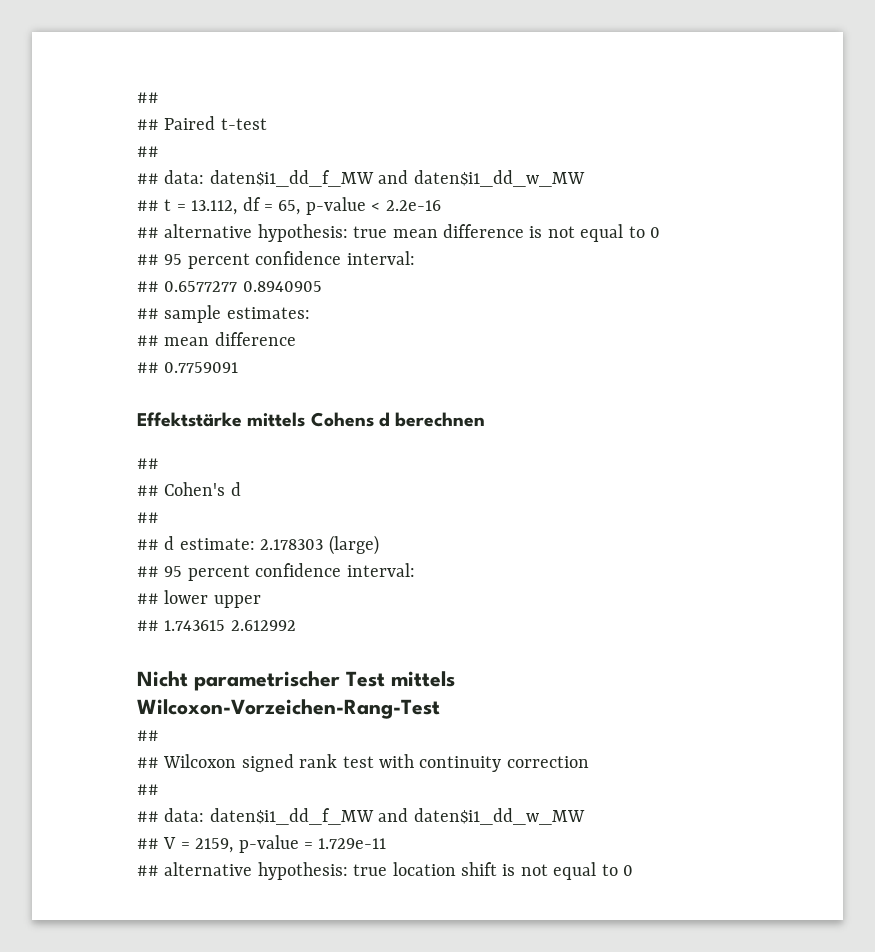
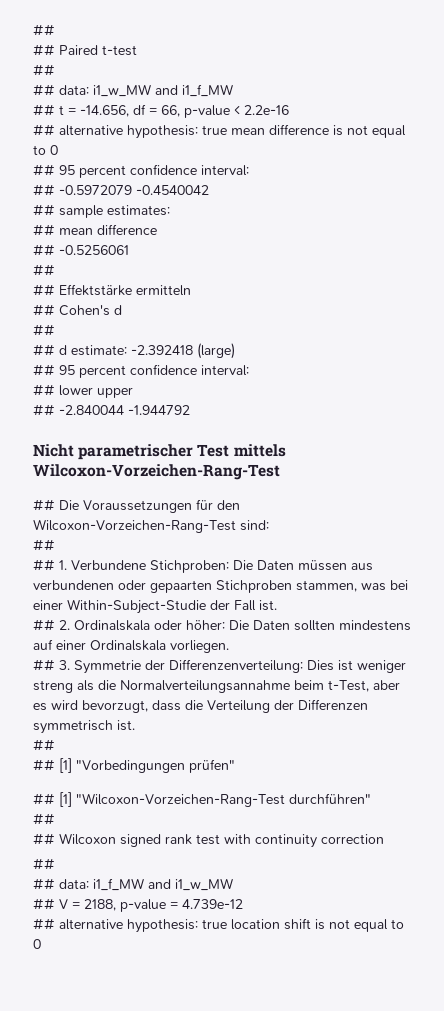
  ## Paired t-test
  ##
- ## data: daten$i1_dd_f_MW and daten$i1_dd_w_MW
+ ## data: i1_w_MW and i1_f_MW
- ## t = 13.112, df = 65, p-value < 2.2e-16
+ ## t = -14.656, df = 66, p-value < 2.2e-16
- ## 0.6577277 0.8940905
+ ## -0.5972079 -0.4540042
- ## 0.7759091
- Effektstärke mittels Cohens d berechnen
+ ## -0.5256061
  ##
+ ## Effektstärke ermitteln
- ## d estimate: 2.178303 (large)
+ ## d estimate: -2.392418 (large)
- ## 1.743615 2.612992
+ ## -2.840044 -1.944792
+ ## Die Voraussetzungen für den Wilcoxon-Vorzeichen-Rang-Test sind:
+ ##
+ ## 1. Verbundene Stichproben: Die Daten müssen aus verbundenen oder gepaarten Stichproben stammen, was bei einer Within-Subject-Studie der Fall ist.
+ ## 2. Ordinalskala oder höher: Die Daten sollten mindestens auf einer Ordinalskala vorliegen.
+ ## 3. Symmetrie der Differenzenverteilung: Dies ist weniger streng als die Normalverteilungsannahme beim t-Test, aber es wird bevorzugt, dass die Verteilung der Differenzen symmetrisch ist.
+ ##
+ ## [1] "Vorbedingungen prüfen"
+ ## [1] "Wilcoxon-Vorzeichen-Rang-Test durchführen"
  ## Wilcoxon signed rank test with continuity correction
  ##
- ## data: daten$i1_dd_f_MW and daten$i1_dd_w_MW
+ ## data: i1_f_MW and i1_w_MW
- ## V = 2159, p-value = 1.729e-11
+ ## V = 2188, p-value = 4.739e-12

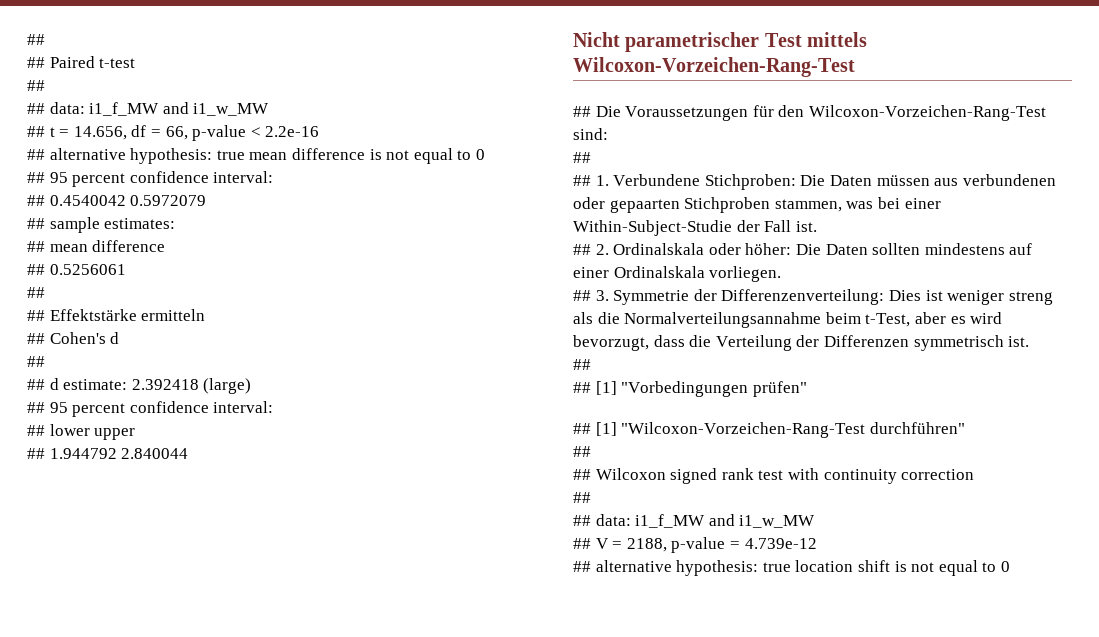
  ## Paired t-test
  ##
- ## data: i1_w_MW and i1_f_MW
+ ## data: i1_f_MW and i1_w_MW
- ## t = -14.656, df = 66, p-value < 2.2e-16
+ ## t = 14.656, df = 66, p-value < 2.2e-16
- ## -0.5972079 -0.4540042
+ ## 0.4540042 0.5972079
- ## -0.5256061
+ ## 0.5256061
- ## d estimate: -2.392418 (large)
+ ## d estimate: 2.392418 (large)
- ## -2.840044 -1.944792
+ ## 1.944792 2.840044

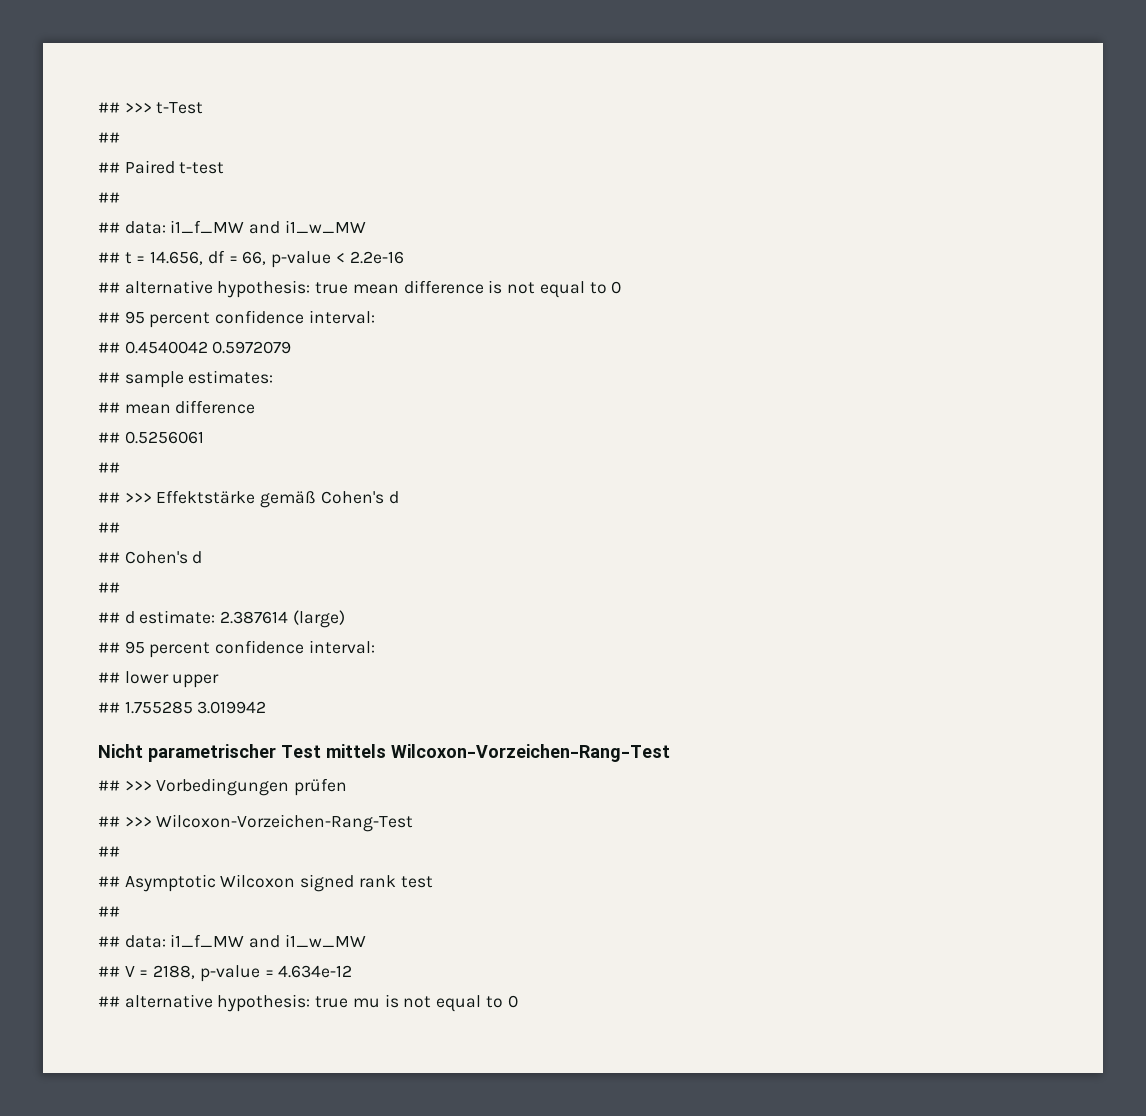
+ ## >>> t-Test
- ## Effektstärke ermitteln
+ ## >>> Effektstärke gemäß Cohen's d
+ ##
- ## d estimate: 2.392418 (large)
+ ## d estimate: 2.387614 (large)
- ## 1.944792 2.840044
+ ## 1.755285 3.019942
- ## Die Voraussetzungen für den Wilcoxon-Vorzeichen-Rang-Test sind:
+ ## >>> Vorbedingungen prüfen
+ ## >>> Wilcoxon-Vorzeichen-Rang-Test
  ##
- ## 1. Verbundene Stichproben: Die Daten müssen aus verbundenen oder gepaarten Stichproben stammen, was bei einer Within-Subject-Studie der Fall ist.
- ## 2. Ordinalskala oder höher: Die Daten sollten mindestens auf einer Ordinalskala vorliegen.
- ## 3. Symmetrie der Differenzenverteilung: Dies ist weniger streng als die Normalverteilungsannahme beim t-Test, aber es wird bevorzugt, dass die Verteilung der Differenzen symmetrisch ist.
- ##
- ## [1] "Vorbedingungen prüfen"
- ## [1] "Wilcoxon-Vorzeichen-Rang-Test durchführen"
- ##
- ## Wilcoxon signed rank test with continuity correction
+ ## Asymptotic Wilcoxon signed rank test
- ## V = 2188, p-value = 4.739e-12
- ## alternative hypothesis: true location shift is not equal to 0
+ ## V = 2188, p-value = 4.634e-12
+ ## alternative hypothesis: true mu is not equal to 0

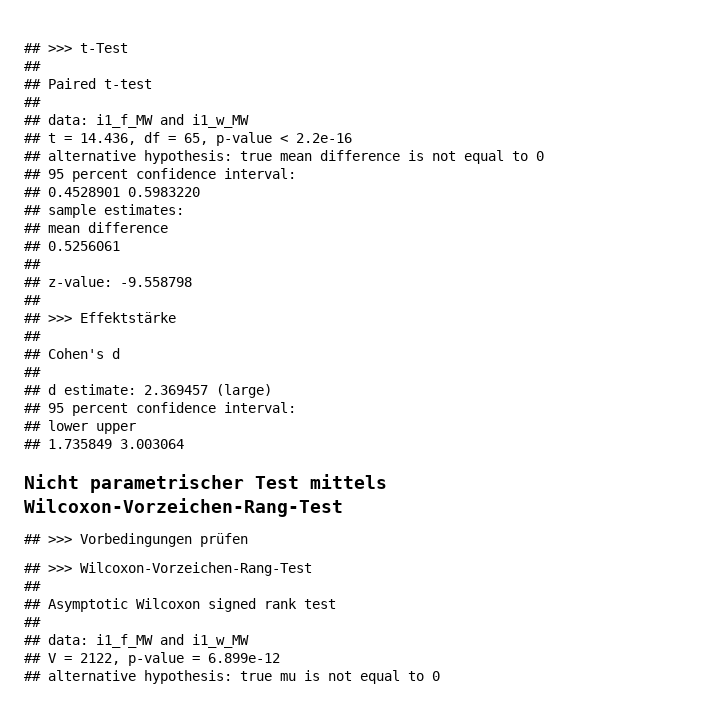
- ## t = 14.656, df = 66, p-value < 2.2e-16
+ ## t = 14.436, df = 65, p-value < 2.2e-16
- ## 0.4540042 0.5972079
+ ## 0.4528901 0.5983220
+ ## z-value: -9.558798
+ ##
- ## >>> Effektstärke gemäß Cohen's d
+ ## >>> Effektstärke
- ## d estimate: 2.387614 (large)
+ ## d estimate: 2.369457 (large)
- ## 1.755285 3.019942
+ ## 1.735849 3.003064
- ## V = 2188, p-value = 4.634e-12
+ ## V = 2122, p-value = 6.899e-12

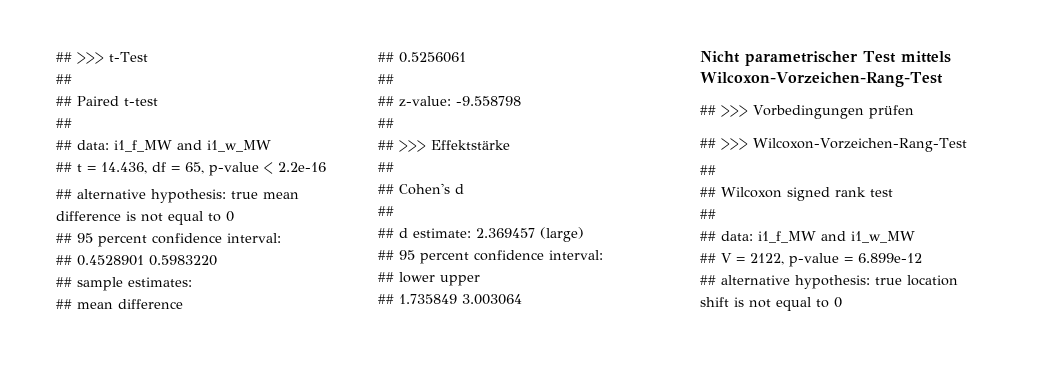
- ## Asymptotic Wilcoxon signed rank test
+ ## Wilcoxon signed rank test
- ## alternative hypothesis: true mu is not equal to 0
+ ## alternative hypothesis: true location shift is not equal to 0

